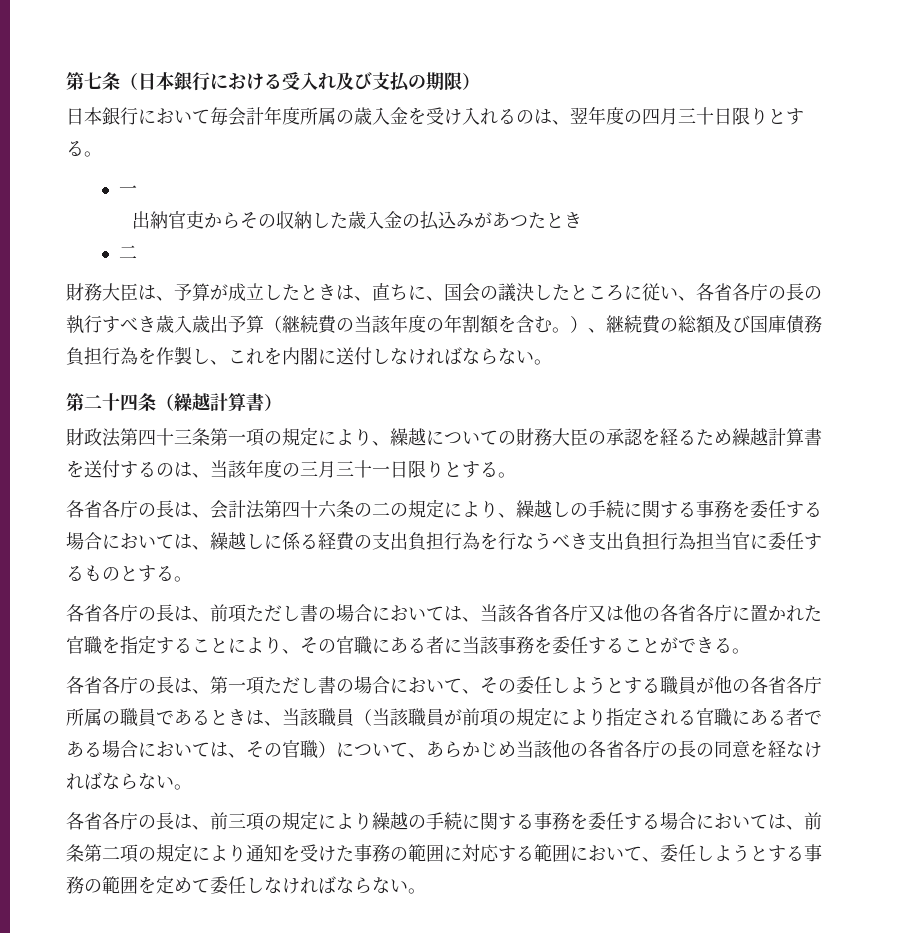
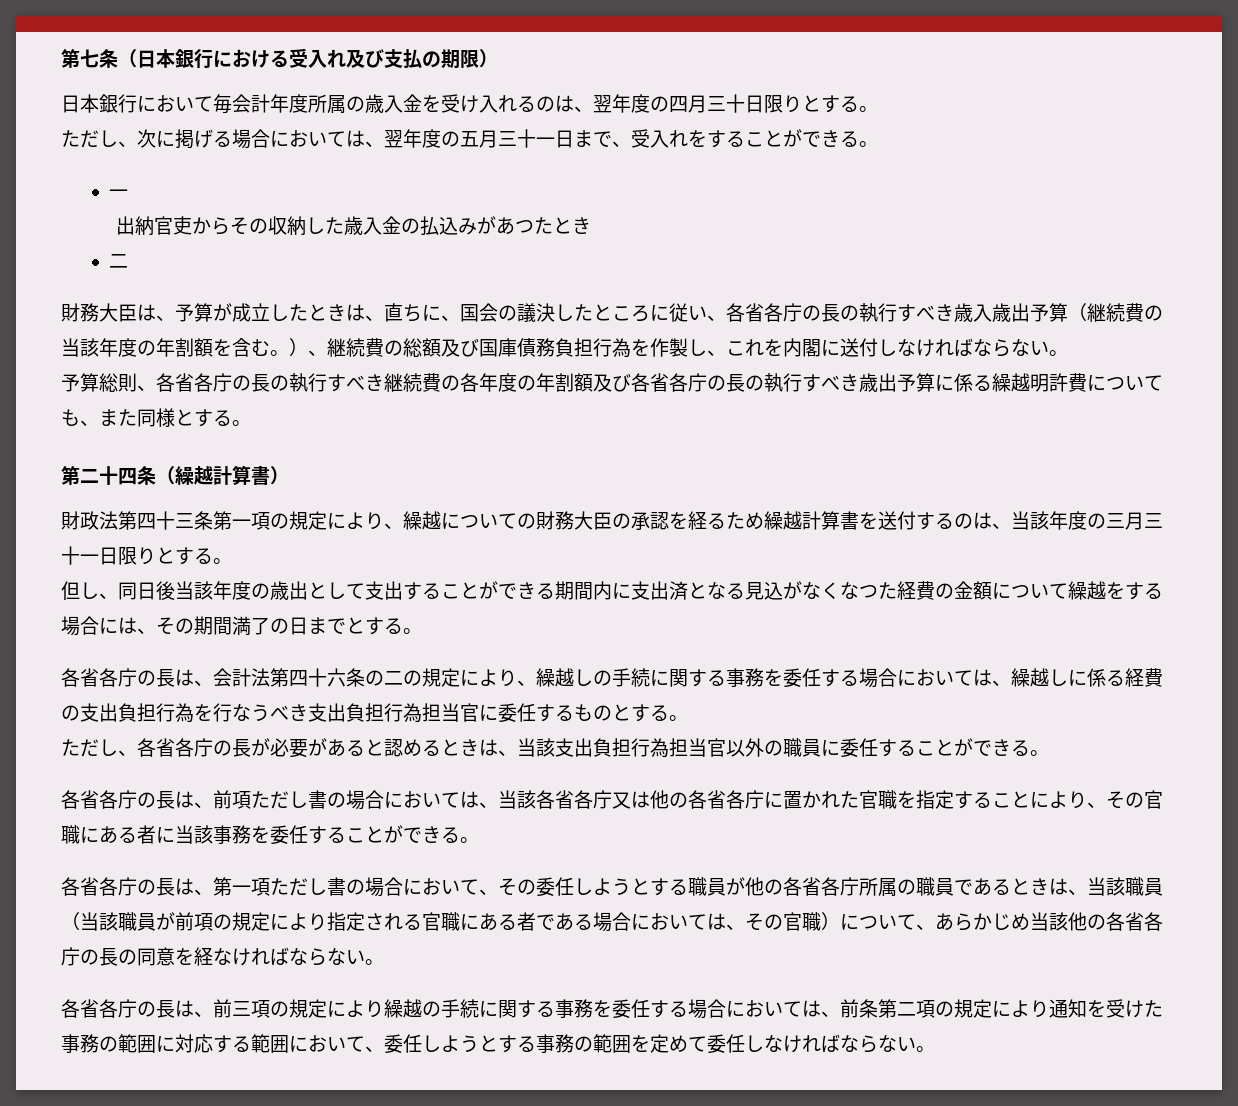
+ ただし、次に掲げる場合においては、翌年度の五月三十一日まで、受入れをすることができる。
+ 予算総則、各省各庁の長の執行すべき継続費の各年度の年割額及び各省各庁の長の執行すべき歳出予算に係る繰越明許費についても、また同様とする。
+ 但し、同日後当該年度の歳出として支出することができる期間内に支出済となる見込がなくなつた経費の金額について繰越をする場合には、その期間満了の日までとする。
+ ただし、各省各庁の長が必要があると認めるときは、当該支出負担行為担当官以外の職員に委任することができる。

